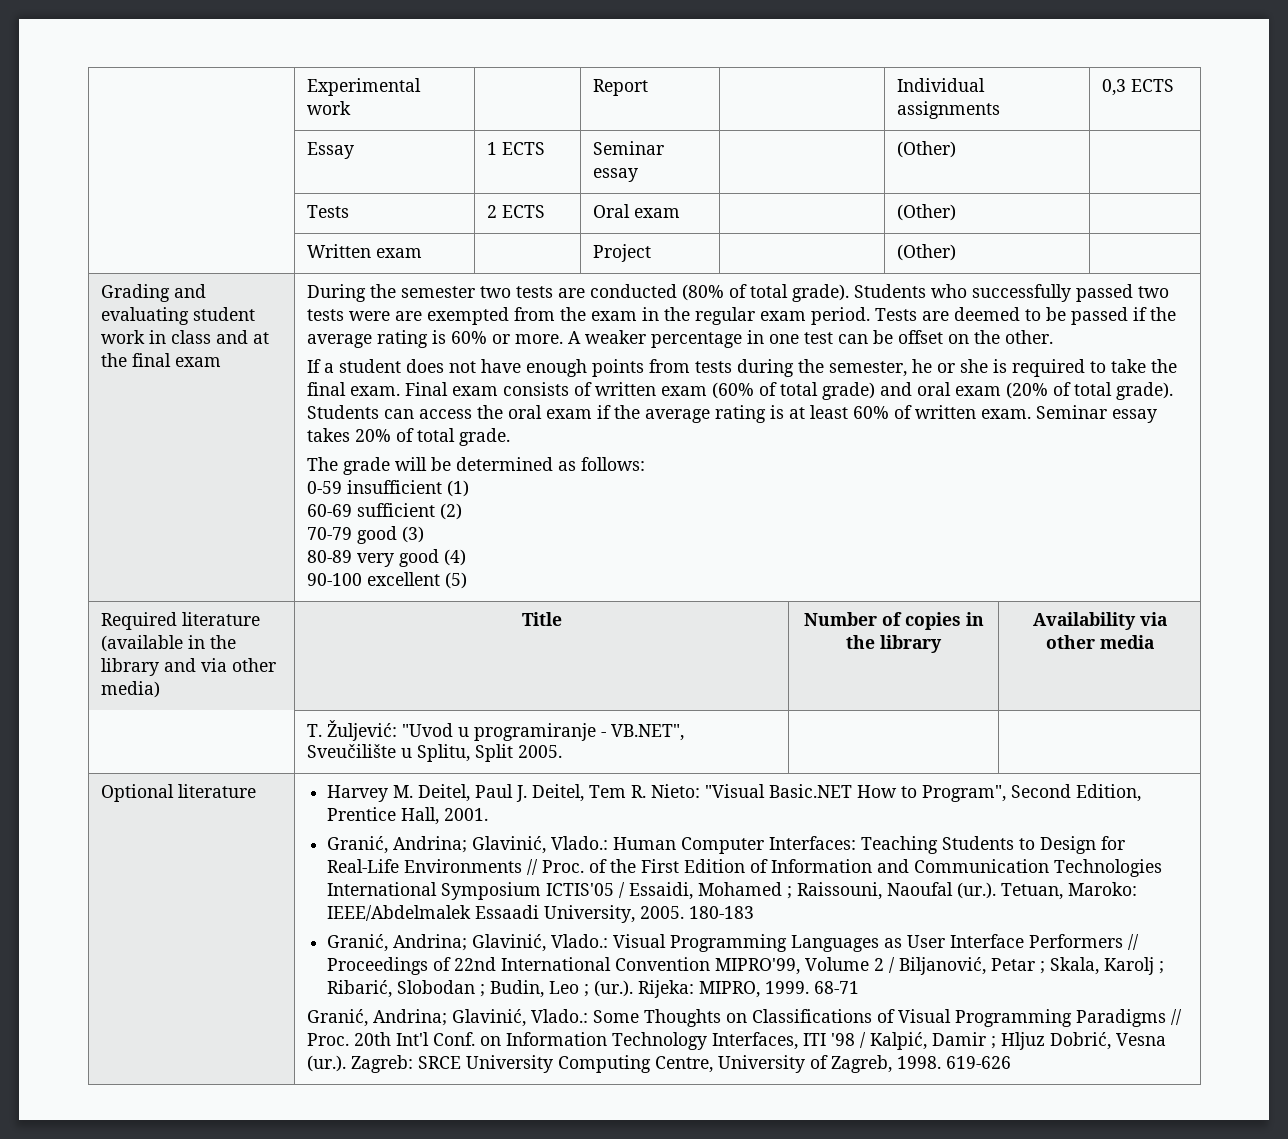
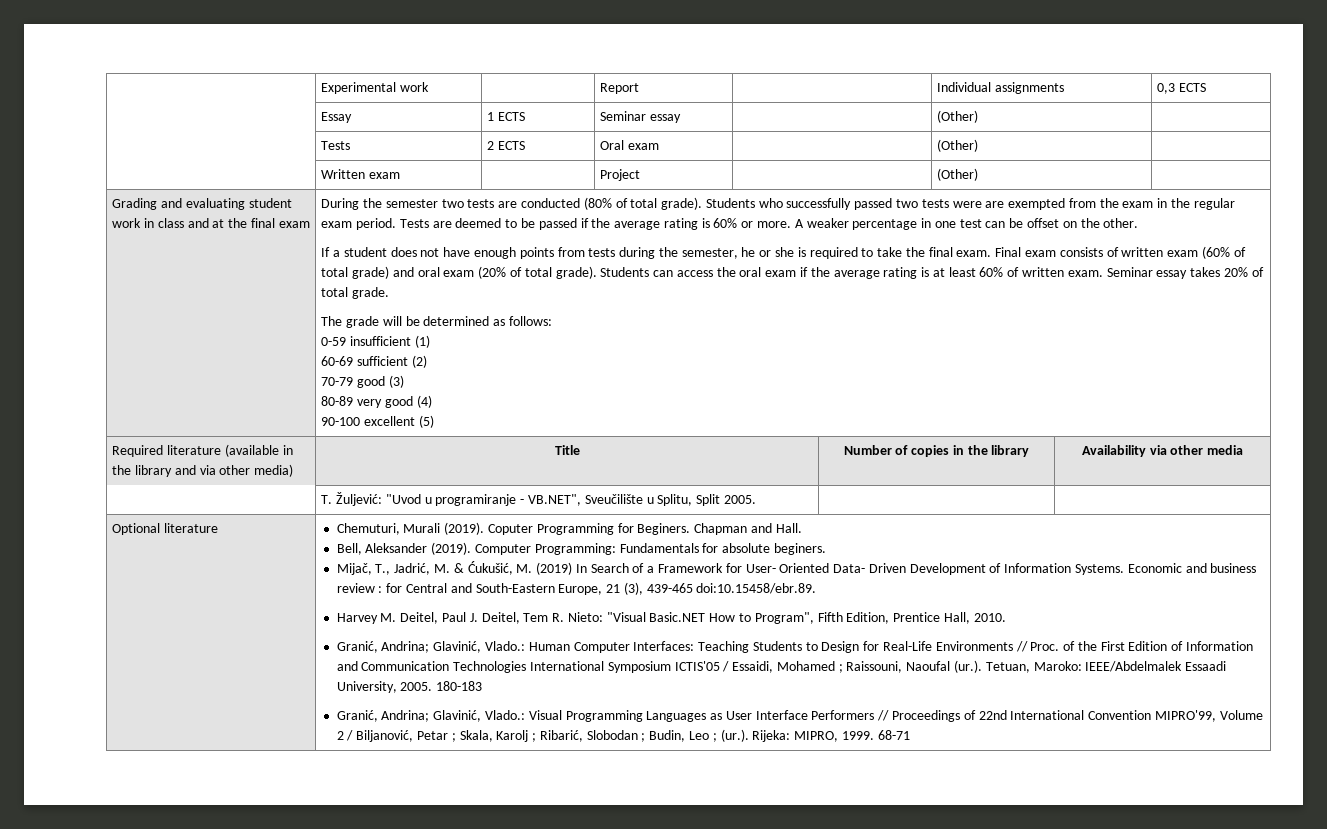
+ Chemuturi, Murali (2019). Coputer Programming for Beginers. Chapman and Hall.
+ Bell, Aleksander (2019). Computer Programming: Fundamentals for absolute beginers.
+ Mijač, T., Jadrić, M. & Ćukušić, M. (2019) In Search of a Framework for User- Oriented Data- Driven Development of Information Systems. Economic and business review : for Central and South-Eastern Europe, 21 (3), 439-465 doi:10.15458/ebr.89.
- Harvey M. Deitel, Paul J. Deitel, Tem R. Nieto: "Visual Basic.NET How to Program", Second Edition, Prentice Hall, 2001.
+ Harvey M. Deitel, Paul J. Deitel, Tem R. Nieto: "Visual Basic.NET How to Program", Fifth Edition, Prentice Hall, 2010.
- Granić, Andrina; Glavinić, Vlado.: Some Thoughts on Classifications of Visual Programming Paradigms // Proc. 20th Int'l Conf. on Information Technology Interfaces, ITI '98 / Kalpić, Damir ; Hljuz Dobrić, Vesna (ur.). Zagreb: SRCE University Computing Centre, University of Zagreb, 1998. 619-626

